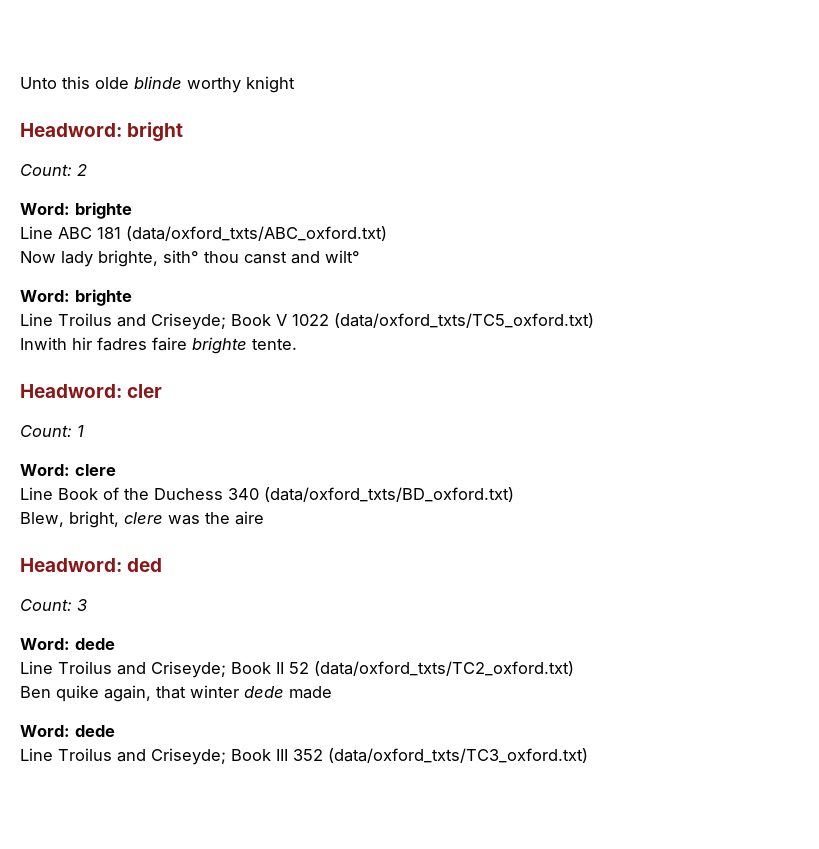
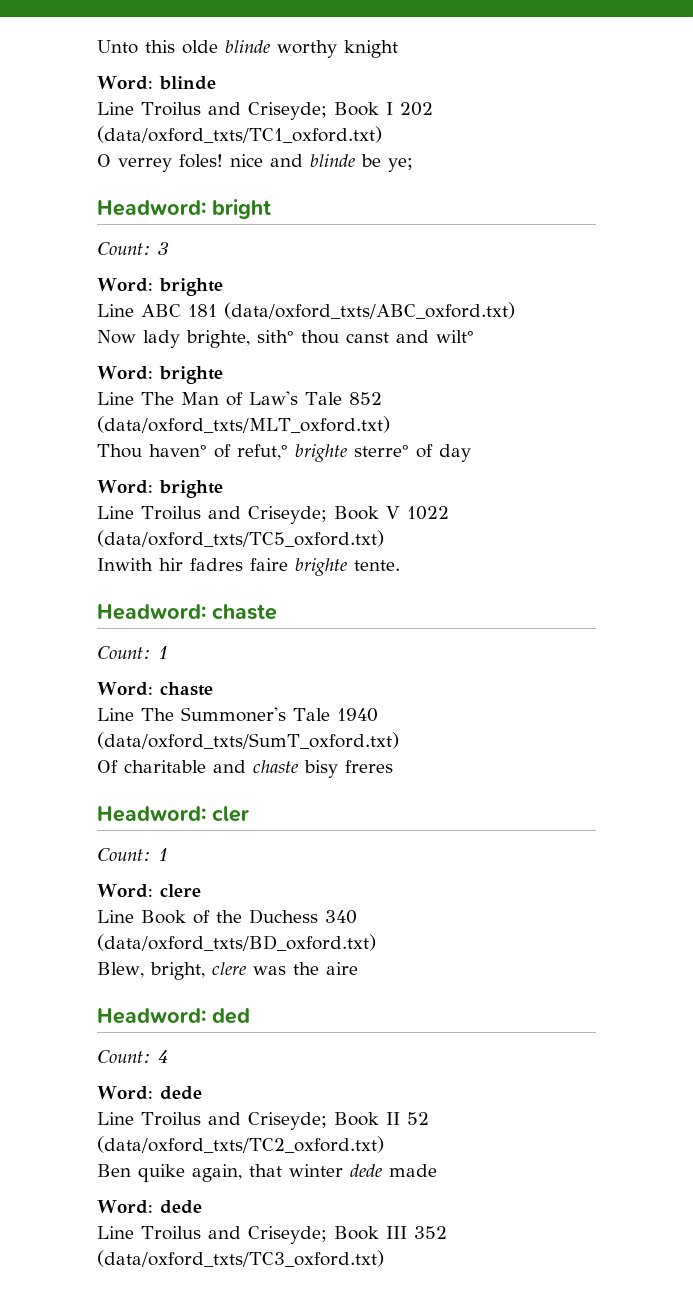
+ Word: blinde
+ Line Troilus and Criseyde; Book I 202 (data/oxford_txts/TC1_oxford.txt)
+ O verrey foles! nice and blinde be ye;
- Count: 2
+ Count: 3
+ Line The Man of Law's Tale 852 (data/oxford_txts/MLT_oxford.txt)
+ Thou haven° of refut,° brighte sterre° of day
+ Word: brighte
+ Headword: chaste
+ Count: 1
+ Word: chaste
+ Line The Summoner's Tale 1940 (data/oxford_txts/SumT_oxford.txt)
+ Of charitable and chaste bisy freres
- Count: 3
+ Count: 4

